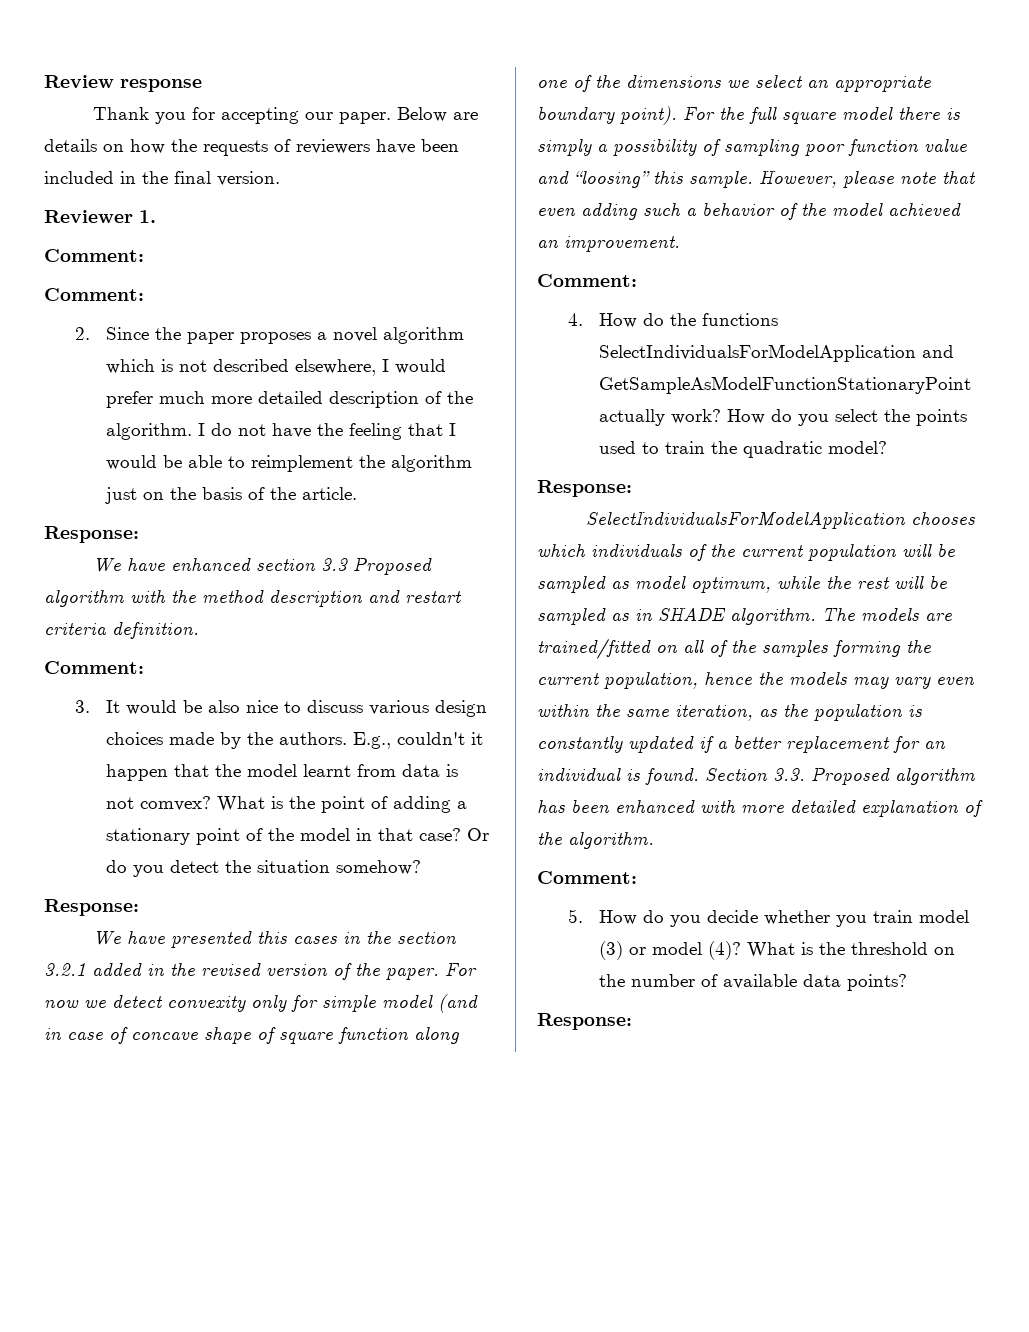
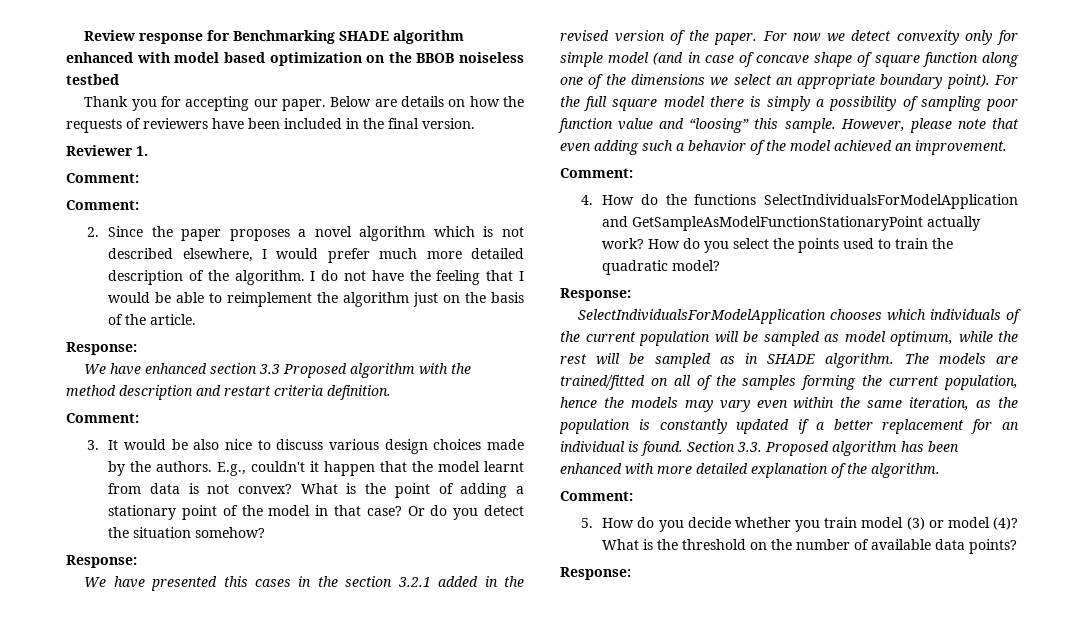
- Review response
+ Review response for Benchmarking SHADE algorithm enhanced with model based optimization on the BBOB noiseless testbed
- E.g., couldn't it happen that the model learnt from data is not comvex?
+ E.g., couldn't it happen that the model learnt from data is not convex?

